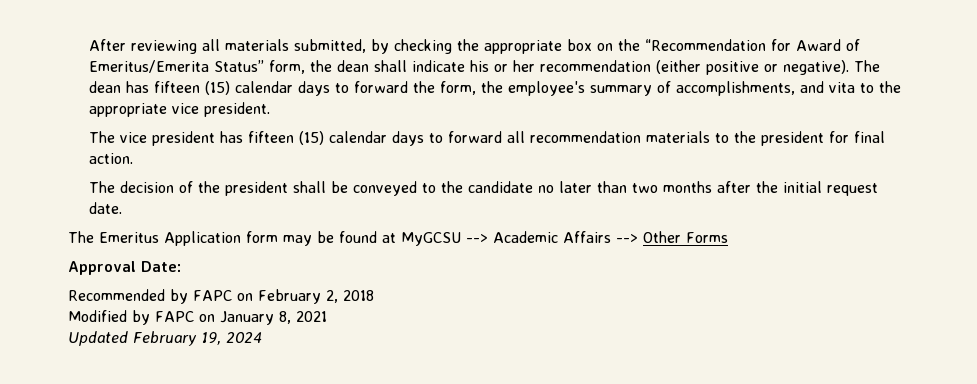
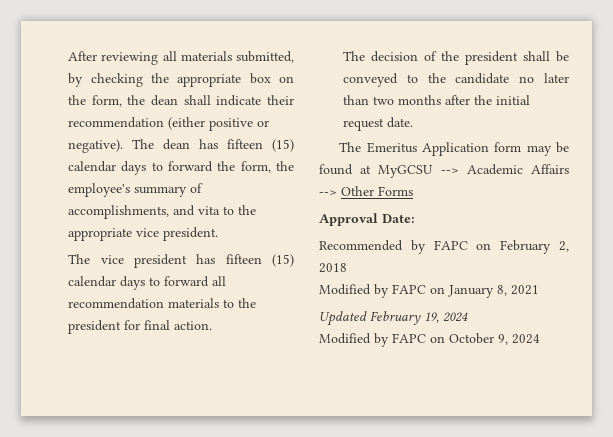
- After reviewing all materials submitted, by checking the appropriate box on the “Recommendation for Award of Emeritus/Emerita Status” form, the dean shall indicate his or her recommendation (either positive or negative).
+ After reviewing all materials submitted, by checking the appropriate box on the form, the dean shall indicate their recommendation (either positive or negative).
+ Modified by FAPC on October 9, 2024

